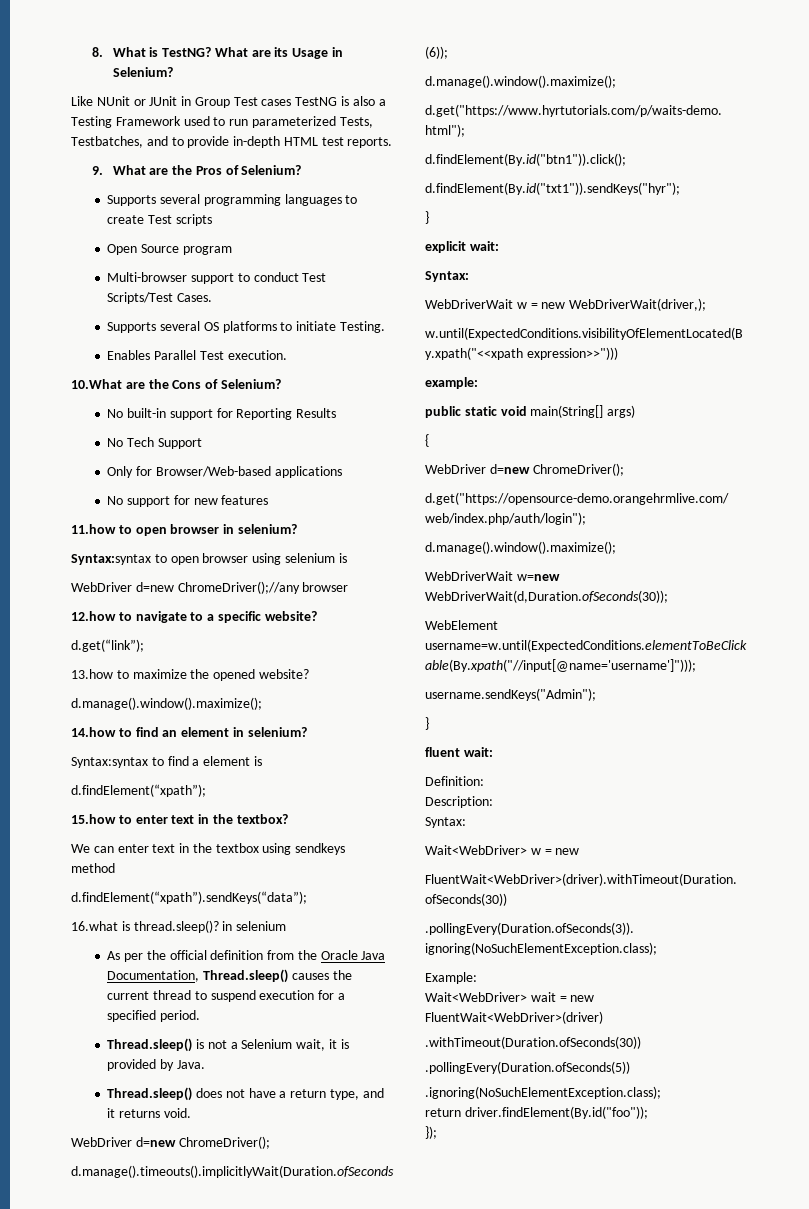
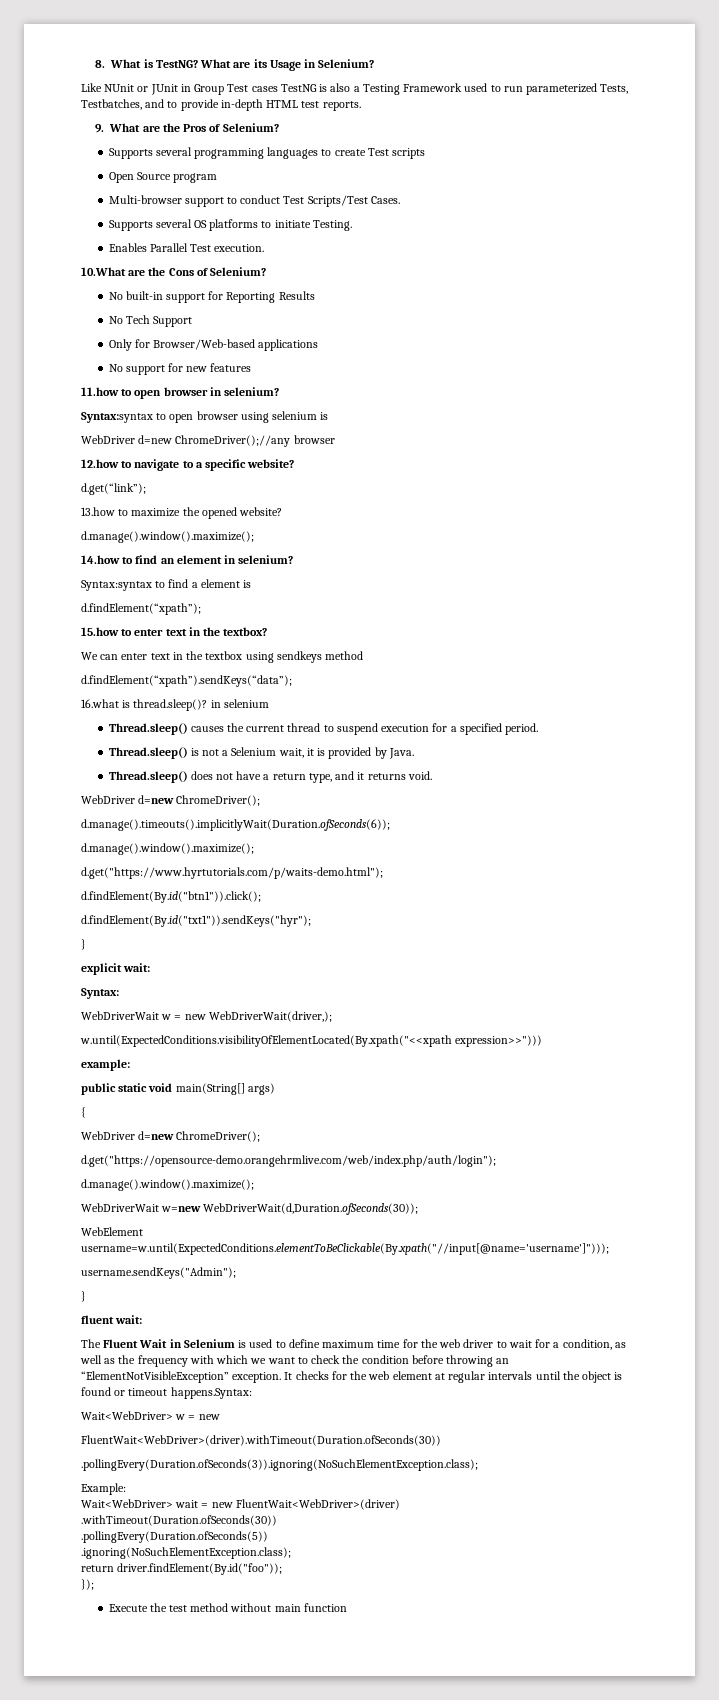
- As per the official definition from the Oracle Java Documentation, Thread.sleep() causes the current thread to suspend execution for a specified period.
+ Thread.sleep() causes the current thread to suspend execution for a specified period.
- Definition:
- Description:
- Syntax:
+ The Fluent Wait in Selenium is used to define maximum time for the web driver to wait for a condition, as well as the frequency with which we want to check the condition before throwing an “ElementNotVisibleException” exception. It checks for the web element at regular intervals until the object is found or timeout happens.Syntax:
+ Execute the test method without main function

